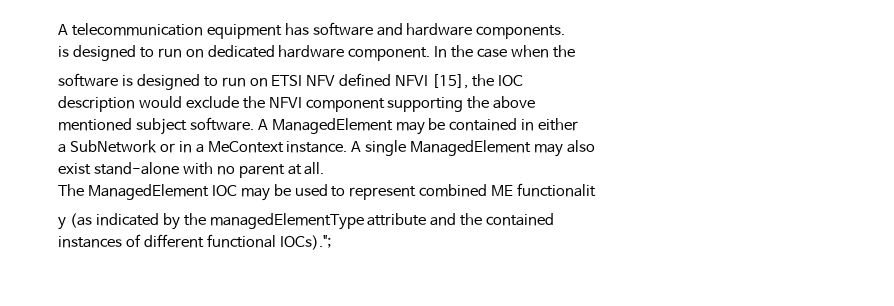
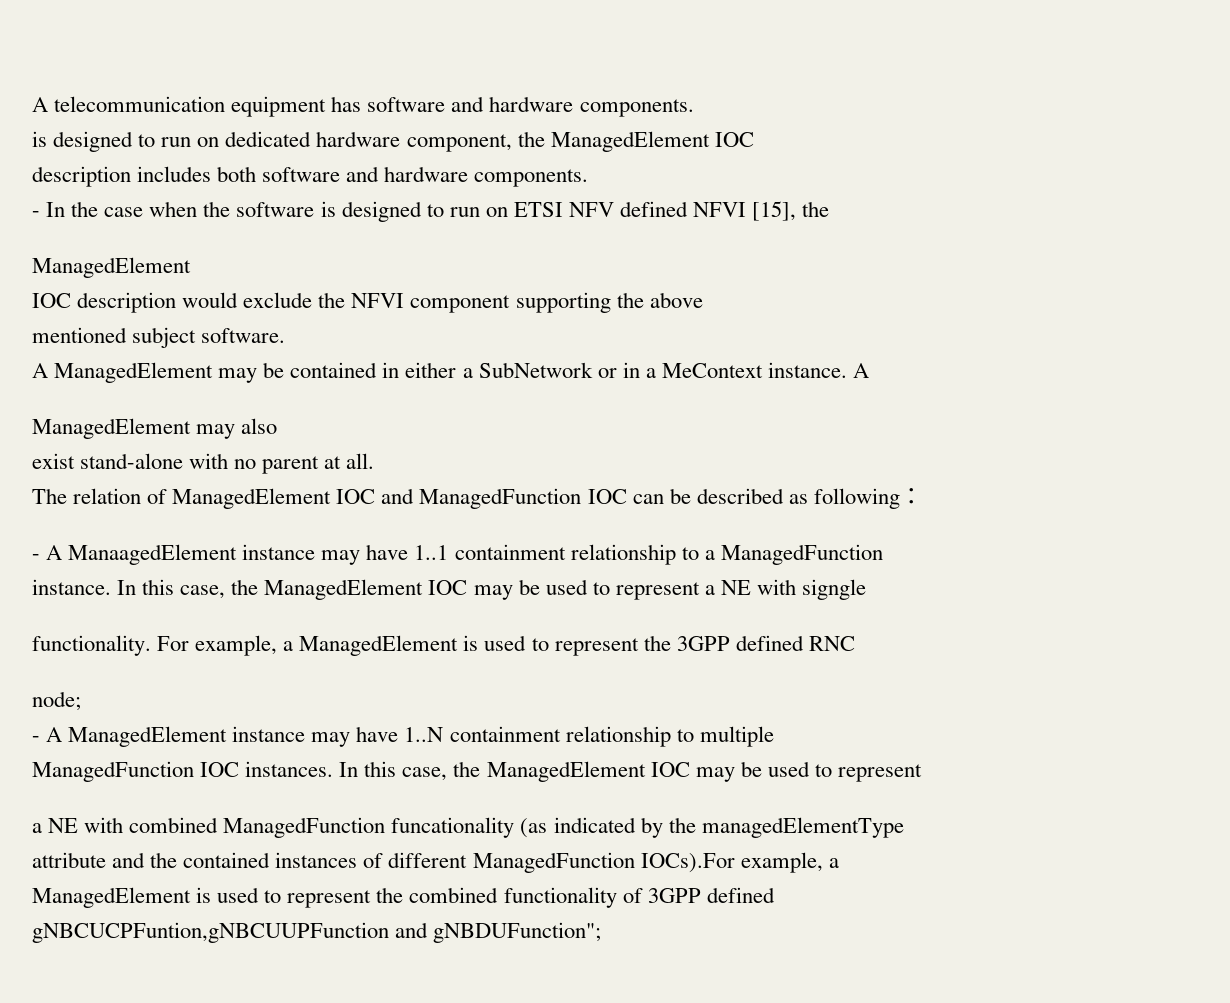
- is designed to run on dedicated hardware component. In the case when the
- software is designed to run on ETSI NFV defined NFVI [15], the IOC
- description would exclude the NFVI component supporting the above
+ is designed to run on dedicated hardware component, the ManagedElement IOC
+ description includes both software and hardware components.
+ - In the case when the software is designed to run on ETSI NFV defined NFVI [15], the
+ ManagedElement
+ IOC description would exclude the NFVI component supporting the above
- mentioned subject software. A ManagedElement may be contained in either
- a SubNetwork or in a MeContext instance. A single ManagedElement may also
+ mentioned subject software.
+ A ManagedElement may be contained in either a SubNetwork or in a MeContext instance. A
+ ManagedElement may also
- The ManagedElement IOC may be used to represent combined ME functionalit
- y (as indicated by the managedElementType attribute and the contained
- instances of different functional IOCs).";
+ The relation of ManagedElement IOC and ManagedFunction IOC can be described as following：
+ - A ManaagedElement instance may have 1..1 containment relationship to a ManagedFunction
+ instance. In this case, the ManagedElement IOC may be used to represent a NE with signgle
+ functionality. For example, a ManagedElement is used to represent the 3GPP defined RNC
+ node;
+ - A ManagedElement instance may have 1..N containment relationship to multiple
+ ManagedFunction IOC instances. In this case, the ManagedElement IOC may be used to represent
+ a NE with combined ManagedFunction funcationality (as indicated by the managedElementType
+ attribute and the contained instances of different ManagedFunction IOCs).For example, a
+ ManagedElement is used to represent the combined functionality of 3GPP defined
+ gNBCUCPFuntion,gNBCUUPFunction and gNBDUFunction";

